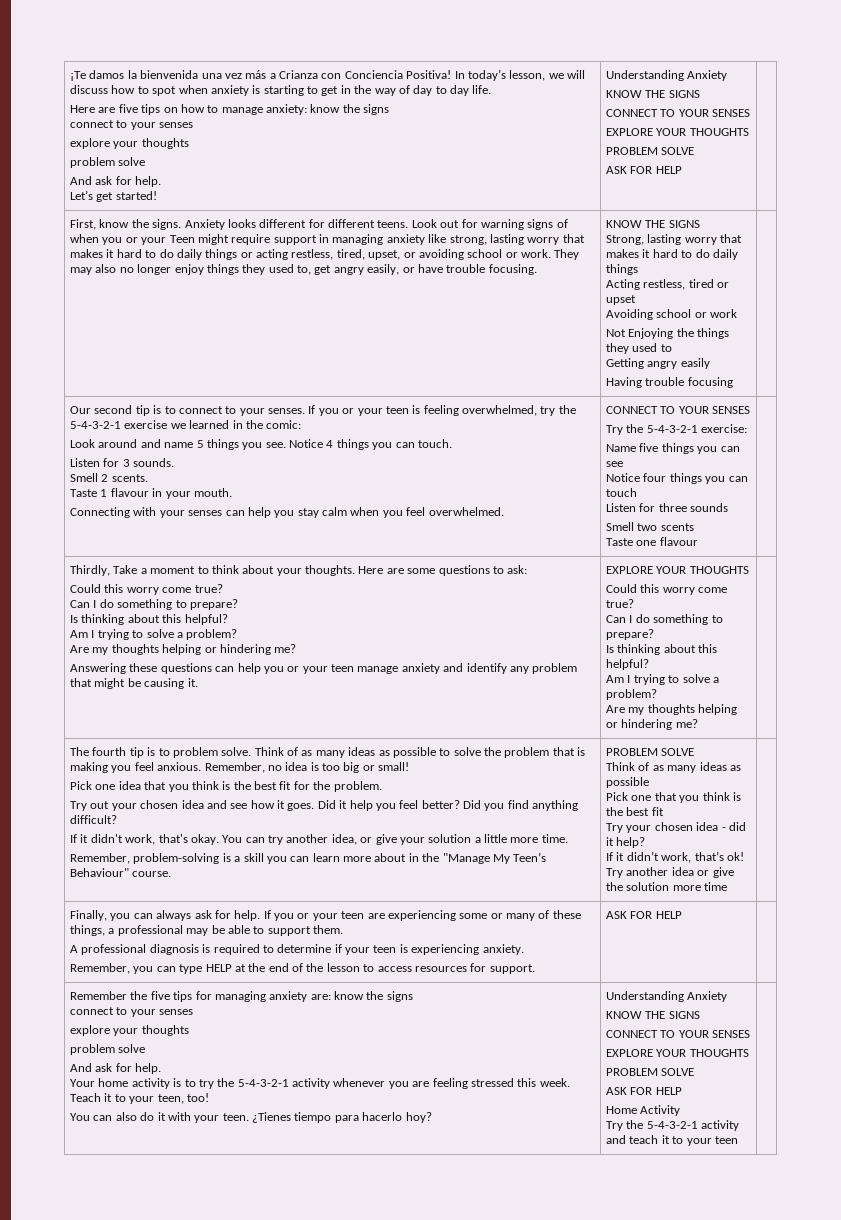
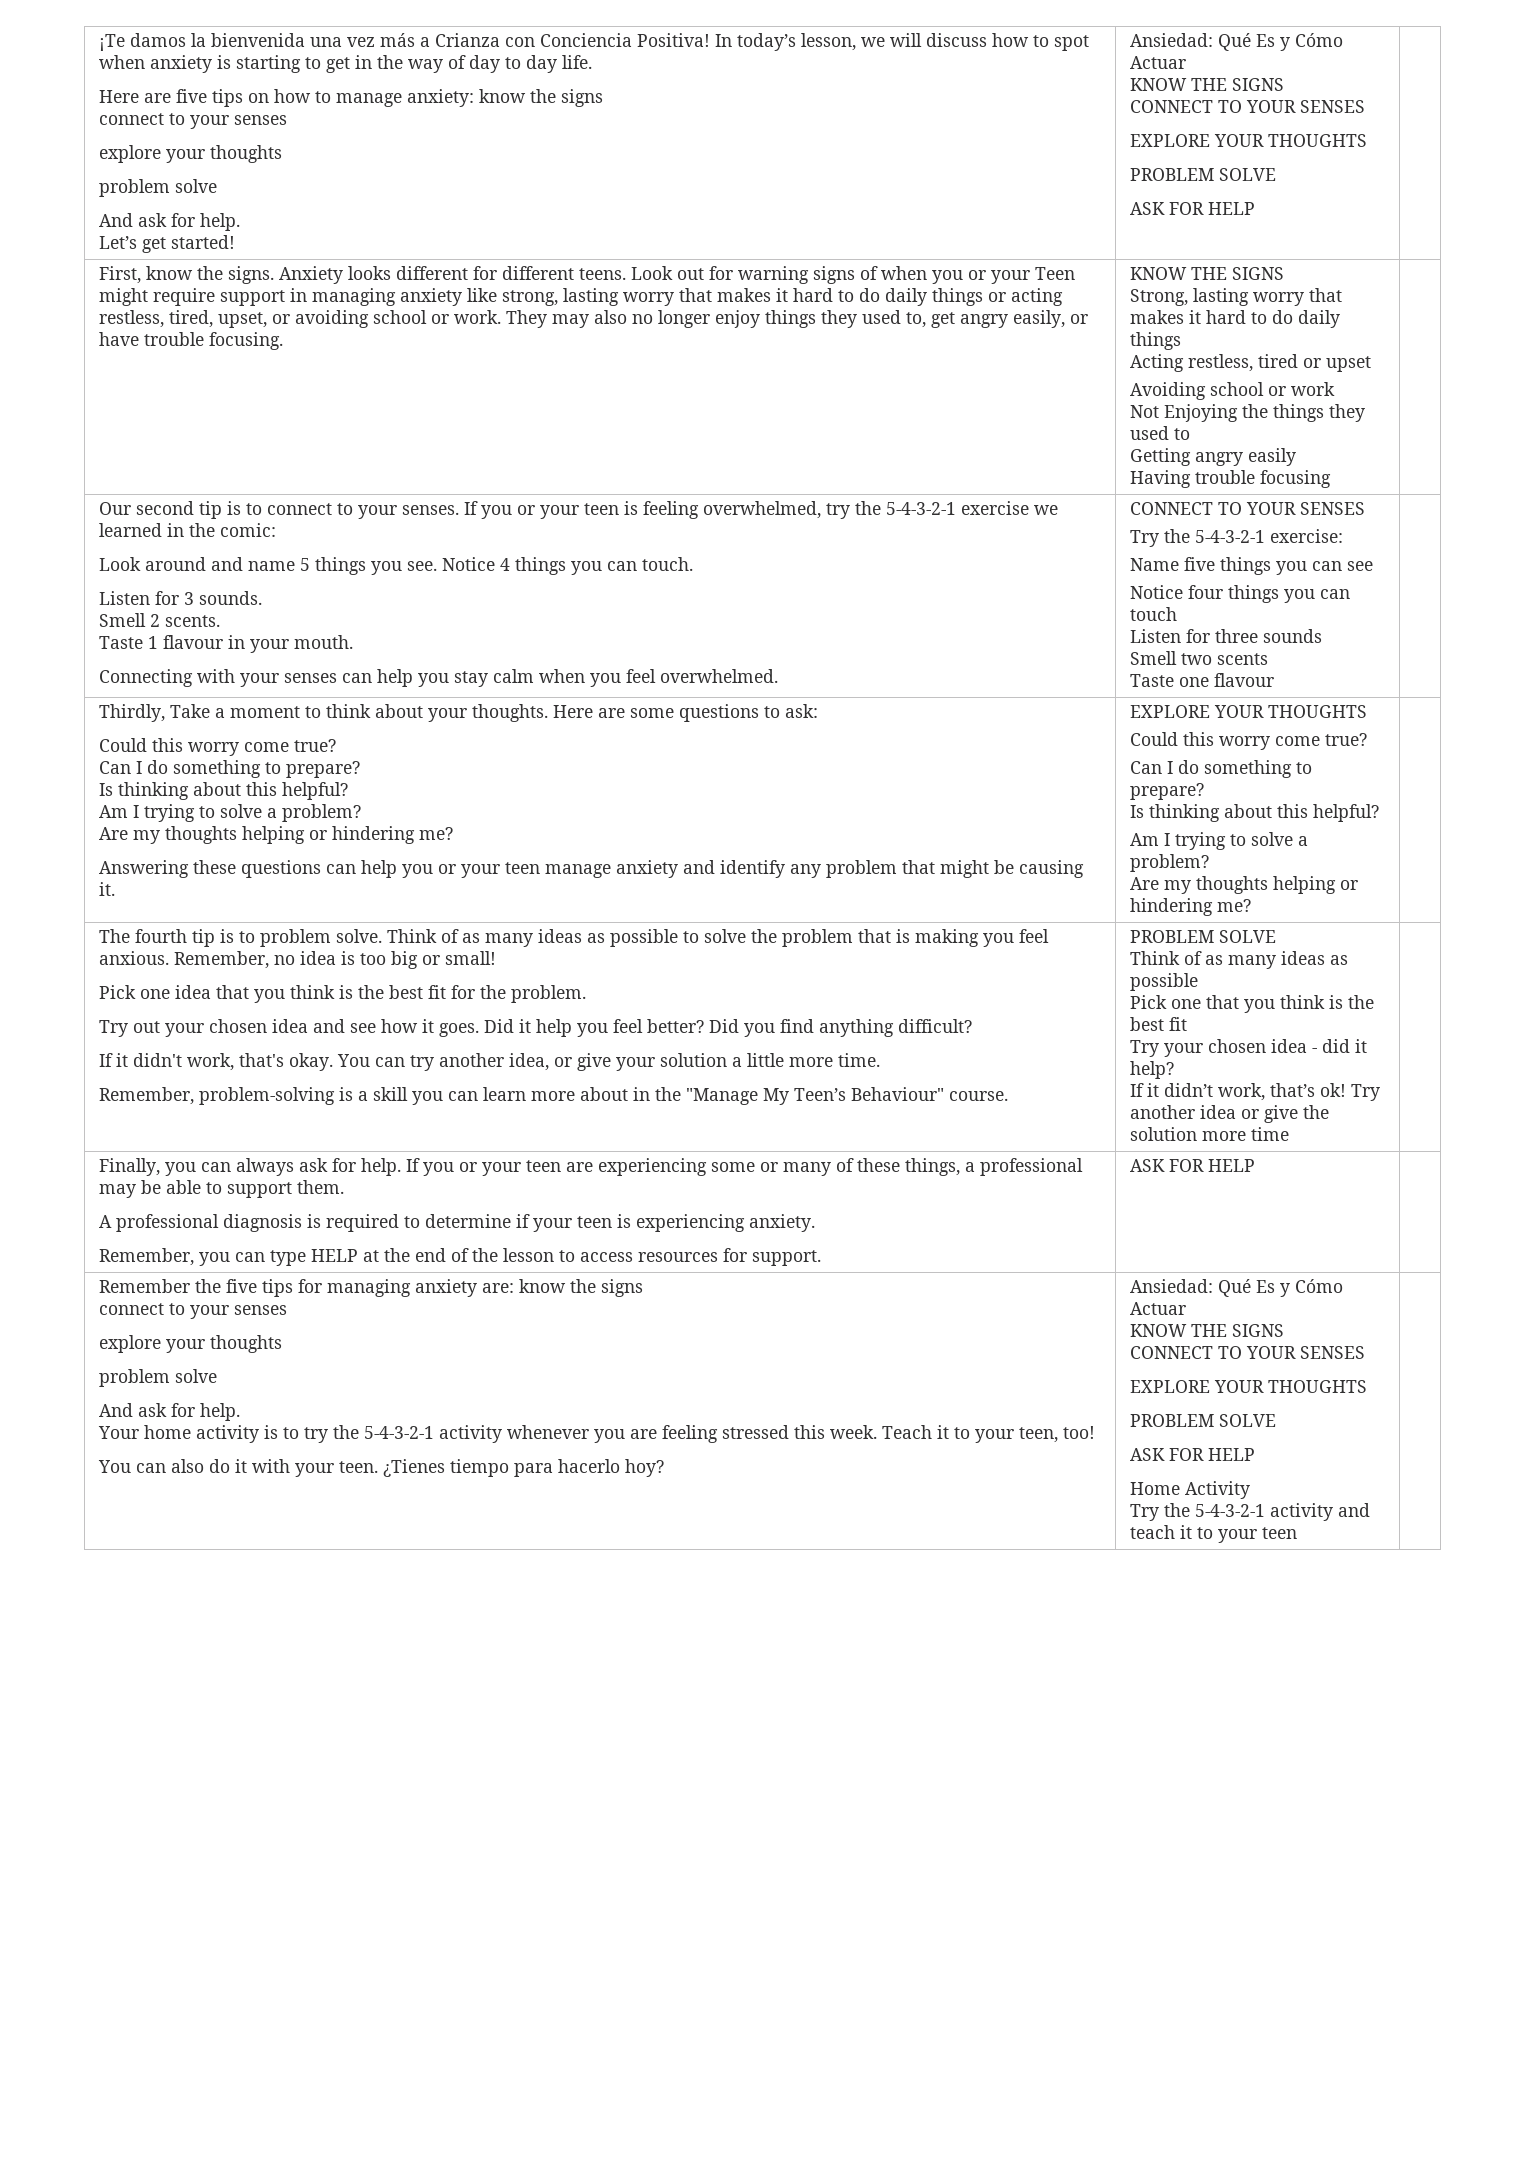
- Let’s get started! | Understanding Anxiety
+ Let’s get started! | Ansiedad: Qué Es y Cómo Actuar
- ¿Tienes tiempo para hacerlo hoy? | Understanding Anxiety
+ ¿Tienes tiempo para hacerlo hoy? | Ansiedad: Qué Es y Cómo Actuar

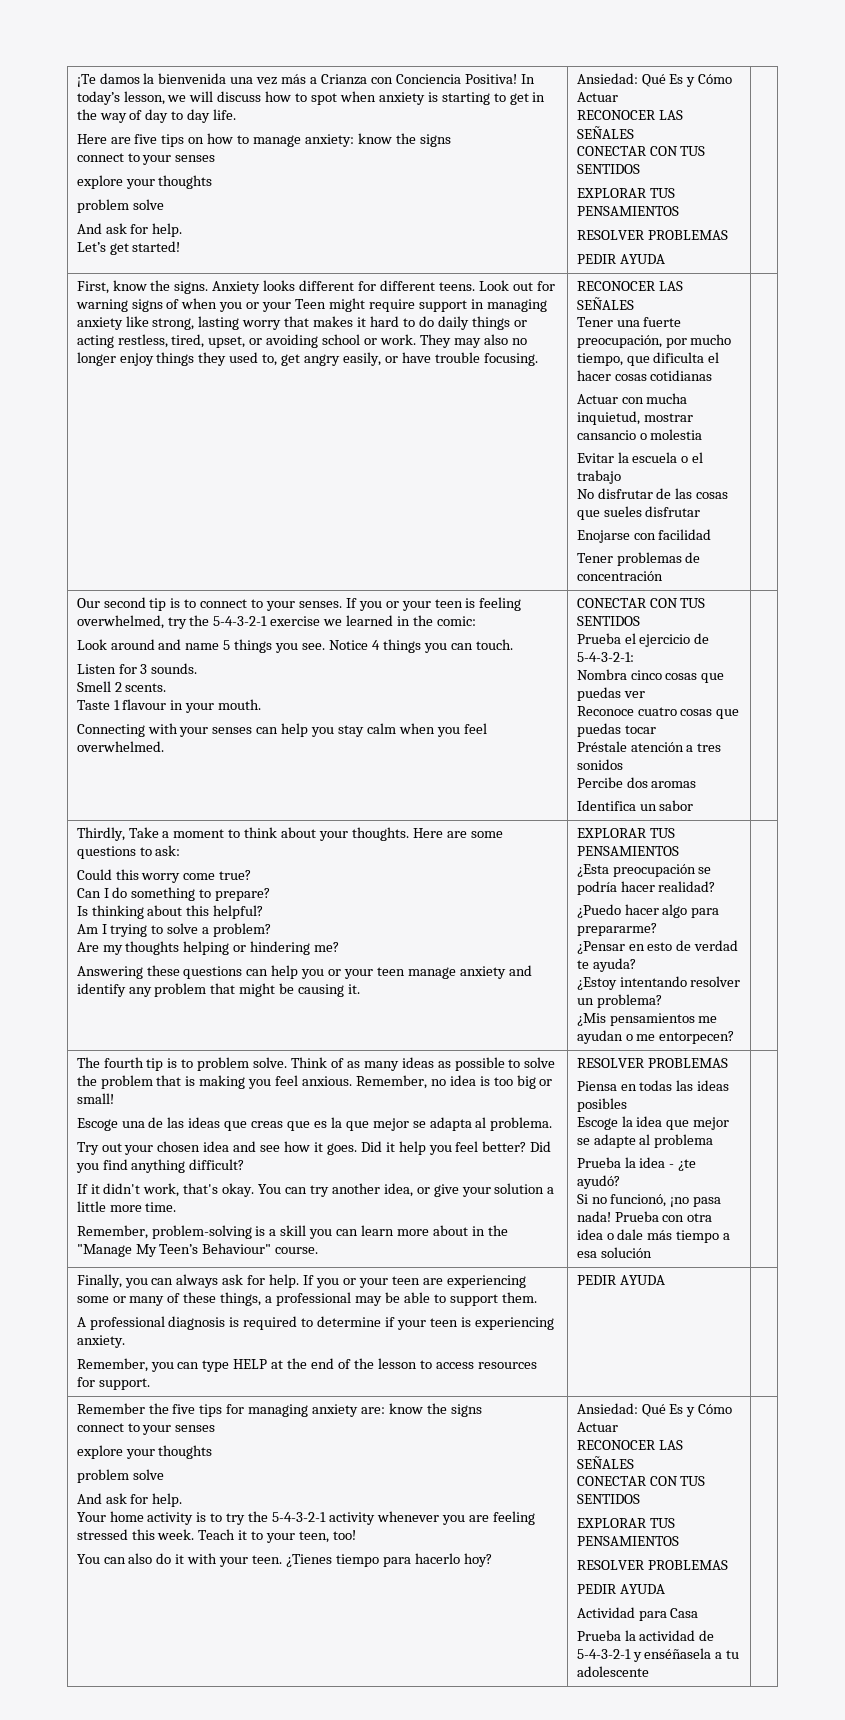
  Let’s get started! | Ansiedad: Qué Es y Cómo Actuar
- KNOW THE SIGNS
- CONNECT TO YOUR SENSES
- EXPLORE YOUR THOUGHTS
- PROBLEM SOLVE
- ASK FOR HELP
+ RECONOCER LAS SEÑALES
+ CONECTAR CON TUS SENTIDOS
+ EXPLORAR TUS PENSAMIENTOS
+ RESOLVER PROBLEMAS
+ PEDIR AYUDA
- They may also no longer enjoy things they used to, get angry easily, or have trouble focusing. | KNOW THE SIGNS
- Strong, lasting worry that makes it hard to do daily things
- Acting restless, tired or upset
- Avoiding school or work
- Not Enjoying the things they used to
- Getting angry easily
- Having trouble focusing
+ They may also no longer enjoy things they used to, get angry easily, or have trouble focusing. | RECONOCER LAS SEÑALES
+ Tener una fuerte preocupación, por mucho tiempo, que dificulta el hacer cosas cotidianas
+ Actuar con mucha inquietud, mostrar cansancio o molestia
+ Evitar la escuela o el trabajo
+ No disfrutar de las cosas que sueles disfrutar
+ Enojarse con facilidad
+ Tener problemas de concentración
- Connecting with your senses can help you stay calm when you feel overwhelmed. | CONNECT TO YOUR SENSES
- Try the 5-4-3-2-1 exercise:
- Name five things you can see
- Notice four things you can touch
- Listen for three sounds
- Smell two scents
- Taste one flavour
+ Connecting with your senses can help you stay calm when you feel overwhelmed. | CONECTAR CON TUS SENTIDOS
+ Prueba el ejercicio de 5-4-3-2-1:
+ Nombra cinco cosas que puedas ver
+ Reconoce cuatro cosas que puedas tocar
+ Préstale atención a tres sonidos
+ Percibe dos aromas
+ Identifica un sabor
- Answering these questions can help you or your teen manage anxiety and identify any problem that might be causing it. | EXPLORE YOUR THOUGHTS
- Could this worry come true?
- Can I do something to prepare?
- Is thinking about this helpful?
- Am I trying to solve a problem?
- Are my thoughts helping or hindering me?
+ Answering these questions can help you or your teen manage anxiety and identify any problem that might be causing it. | EXPLORAR TUS PENSAMIENTOS
+ ¿Esta preocupación se podría hacer realidad?
+ ¿Puedo hacer algo para prepararme?
+ ¿Pensar en esto de verdad te ayuda?
+ ¿Estoy intentando resolver un problema?
+ ¿Mis pensamientos me ayudan o me entorpecen?
- Pick one idea that you think is the best fit for the problem.
+ Escoge una de las ideas que creas que es la que mejor se adapta al problema.
- Remember, problem-solving is a skill you can learn more about in the "Manage My Teen’s Behaviour" course. | PROBLEM SOLVE
- Think of as many ideas as possible
- Pick one that you think is the best fit
- Try your chosen idea - did it help?
- If it didn’t work, that’s ok! Try another idea or give the solution more time
+ Remember, problem-solving is a skill you can learn more about in the "Manage My Teen’s Behaviour" course. | RESOLVER PROBLEMAS
+ Piensa en todas las ideas posibles
+ Escoge la idea que mejor se adapte al problema
+ Prueba la idea - ¿te ayudó?
+ Si no funcionó, ¡no pasa nada! Prueba con otra idea o dale más tiempo a esa solución
- Remember, you can type HELP at the end of the lesson to access resources for support. | ASK FOR HELP
+ Remember, you can type HELP at the end of the lesson to access resources for support. | PEDIR AYUDA
  ¿Tienes tiempo para hacerlo hoy? | Ansiedad: Qué Es y Cómo Actuar
- KNOW THE SIGNS
- CONNECT TO YOUR SENSES
- EXPLORE YOUR THOUGHTS
- PROBLEM SOLVE
- ASK FOR HELP
- Home Activity
- Try the 5-4-3-2-1 activity and teach it to your teen
+ RECONOCER LAS SEÑALES
+ CONECTAR CON TUS SENTIDOS
+ EXPLORAR TUS PENSAMIENTOS
+ RESOLVER PROBLEMAS
+ PEDIR AYUDA
+ Actividad para Casa
+ Prueba la actividad de 5-4-3-2-1 y enséñasela a tu adolescente

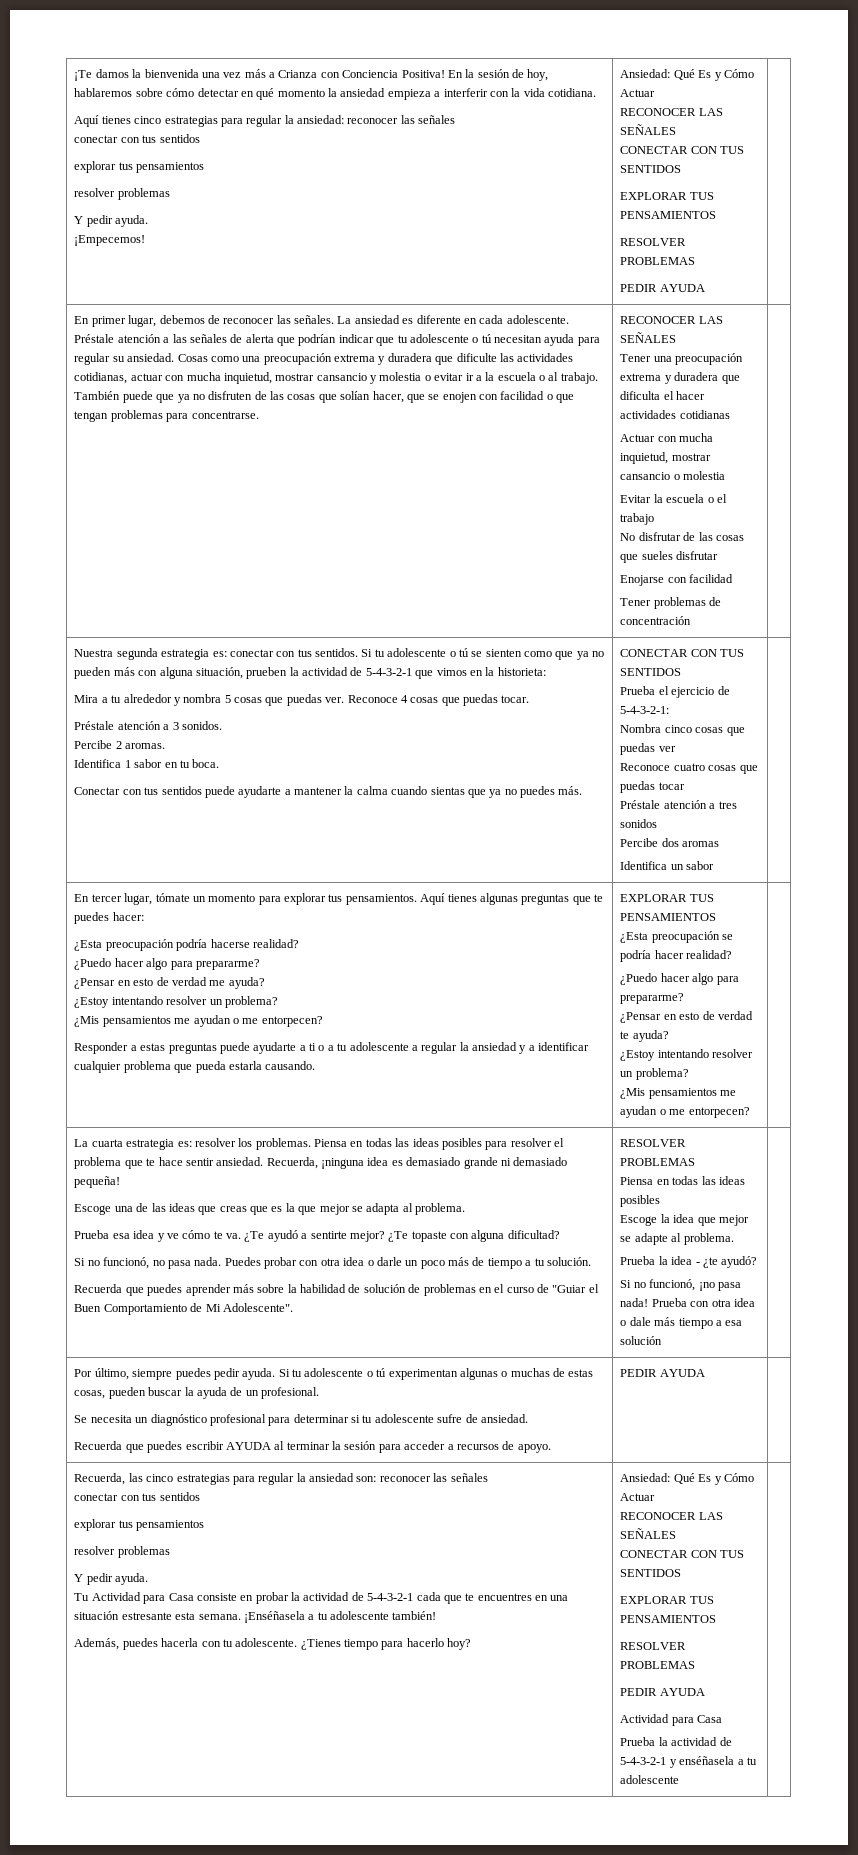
- In today’s lesson, we will discuss how to spot when anxiety is starting to get in the way of day to day life.
- Here are five tips on how to manage anxiety: know the signs
- connect to your senses
- explore your thoughts
- problem solve
- And ask for help.
- Let’s get started!
+ En la sesión de hoy, hablaremos sobre cómo detectar en qué momento la ansiedad empieza a interferir con la vida cotidiana.
+ Aquí tienes cinco estrategias para regular la ansiedad: reconocer las señales
+ conectar con tus sentidos
+ explorar tus pensamientos
+ resolver problemas
+ Y pedir ayuda.
+ ¡Empecemos!
- First, know the signs. Anxiety looks different for different teens. Look out for warning signs of when you or your Teen might require support in managing anxiety like strong, lasting worry that makes it hard to do daily things or acting restless, tired, upset, or avoiding school or work. They may also no longer enjoy things they used to, get angry easily, or have trouble focusing.
+ En primer lugar, debemos de reconocer las señales. La ansiedad es diferente en cada adolescente. Préstale atención a las señales de alerta que podrían indicar que tu adolescente o tú necesitan ayuda para regular su ansiedad. Cosas como una preocupación extrema y duradera que dificulte las actividades cotidianas, actuar con mucha inquietud, mostrar cansancio y molestia o evitar ir a la escuela o al trabajo. También puede que ya no disfruten de las cosas que solían hacer, que se enojen con facilidad o que tengan problemas para concentrarse.
- Tener una fuerte preocupación, por mucho tiempo, que dificulta el hacer cosas cotidianas
+ Tener una preocupación extrema y duradera que dificulta el hacer actividades cotidianas
- Our second tip is to connect to your senses. If you or your teen is feeling overwhelmed, try the 5-4-3-2-1 exercise we learned in the comic:
- Look around and name 5 things you see. Notice 4 things you can touch.
- Listen for 3 sounds.
- Smell 2 scents.
- Taste 1 flavour in your mouth.
- Connecting with your senses can help you stay calm when you feel overwhelmed.
+ Nuestra segunda estrategia es: conectar con tus sentidos. Si tu adolescente o tú se sienten como que ya no pueden más con alguna situación, prueben la actividad de 5-4-3-2-1 que vimos en la historieta:
+ Mira a tu alrededor y nombra 5 cosas que puedas ver. Reconoce 4 cosas que puedas tocar.
+ Préstale atención a 3 sonidos.
+ Percibe 2 aromas.
+ Identifica 1 sabor en tu boca.
+ Conectar con tus sentidos puede ayudarte a mantener la calma cuando sientas que ya no puedes más.
- Thirdly, Take a moment to think about your thoughts. Here are some questions to ask:
- Could this worry come true?
- Can I do something to prepare?
- Is thinking about this helpful?
- Am I trying to solve a problem?
- Are my thoughts helping or hindering me?
- Answering these questions can help you or your teen manage anxiety and identify any problem that might be causing it.
+ En tercer lugar, tómate un momento para explorar tus pensamientos. Aquí tienes algunas preguntas que te puedes hacer:
+ ¿Esta preocupación podría hacerse realidad?
+ ¿Puedo hacer algo para prepararme?
+ ¿Pensar en esto de verdad me ayuda?
+ ¿Estoy intentando resolver un problema?
+ ¿Mis pensamientos me ayudan o me entorpecen?
+ Responder a estas preguntas puede ayudarte a ti o a tu adolescente a regular la ansiedad y a identificar cualquier problema que pueda estarla causando.
- The fourth tip is to problem solve. Think of as many ideas as possible to solve the problem that is making you feel anxious. Remember, no idea is too big or small!
+ La cuarta estrategia es: resolver los problemas. Piensa en todas las ideas posibles para resolver el problema que te hace sentir ansiedad. Recuerda, ¡ninguna idea es demasiado grande ni demasiado pequeña!
- Try out your chosen idea and see how it goes. Did it help you feel better? Did you find anything difficult?
- If it didn't work, that's okay. You can try another idea, or give your solution a little more time.
- Remember, problem-solving is a skill you can learn more about in the "Manage My Teen’s Behaviour" course.
+ Prueba esa idea y ve cómo te va. ¿Te ayudó a sentirte mejor? ¿Te topaste con alguna dificultad?
+ Si no funcionó, no pasa nada. Puedes probar con otra idea o darle un poco más de tiempo a tu solución.
+ Recuerda que puedes aprender más sobre la habilidad de solución de problemas en el curso de "Guiar el Buen Comportamiento de Mi Adolescente".
- Escoge la idea que mejor se adapte al problema
+ Escoge la idea que mejor se adapte al problema.
- Finally, you can always ask for help. If you or your teen are experiencing some or many of these things, a professional may be able to support them.
- A professional diagnosis is required to determine if your teen is experiencing anxiety.
- Remember, you can type HELP at the end of the lesson to access resources for support. | PEDIR AYUDA |
- Remember the five tips for managing anxiety are: know the signs
- connect to your senses
- explore your thoughts
- problem solve
- And ask for help.
- Your home activity is to try the 5-4-3-2-1 activity whenever you are feeling stressed this week. Teach it to your teen, too!
- You can also do it with your teen.
+ Por último, siempre puedes pedir ayuda. Si tu adolescente o tú experimentan algunas o muchas de estas cosas, pueden buscar la ayuda de un profesional.
+ Se necesita un diagnóstico profesional para determinar si tu adolescente sufre de ansiedad.
+ Recuerda que puedes escribir AYUDA al terminar la sesión para acceder a recursos de apoyo. | PEDIR AYUDA |
+ Recuerda, las cinco estrategias para regular la ansiedad son: reconocer las señales
+ conectar con tus sentidos
+ explorar tus pensamientos
+ resolver problemas
+ Y pedir ayuda.
+ Tu Actividad para Casa consiste en probar la actividad de 5-4-3-2-1 cada que te encuentres en una situación estresante esta semana. ¡Enséñasela a tu adolescente también!
+ Además, puedes hacerla con tu adolescente.

